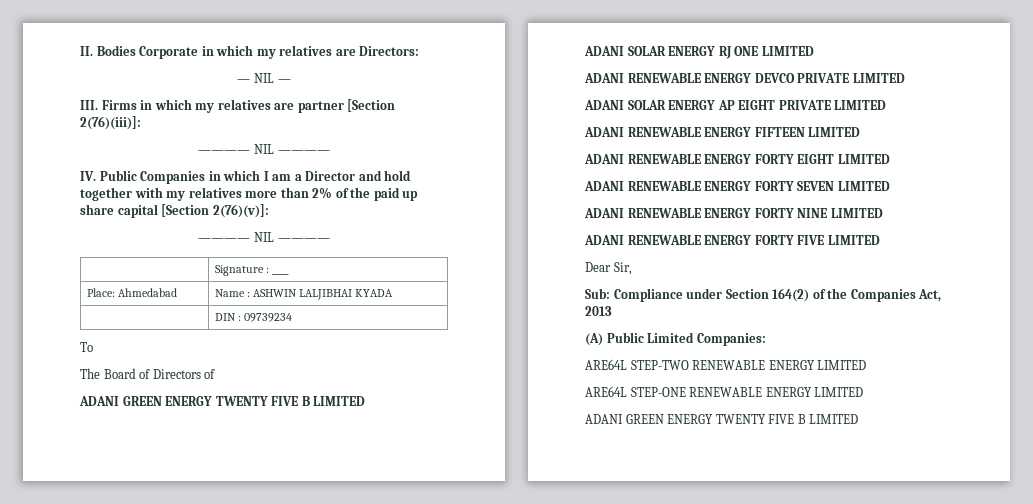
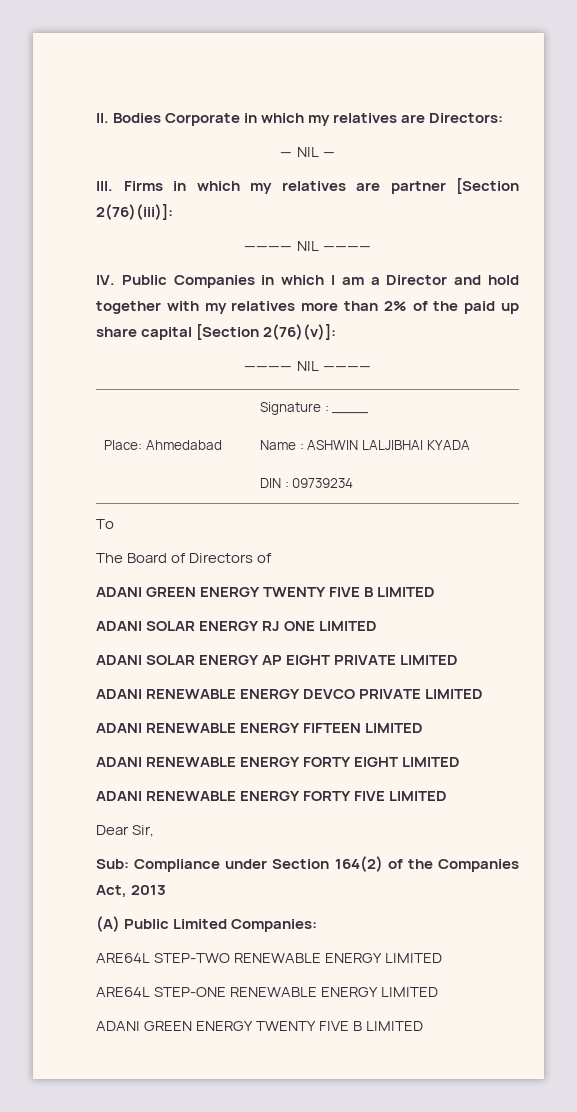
+ ADANI SOLAR ENERGY AP EIGHT PRIVATE LIMITED
  ADANI RENEWABLE ENERGY DEVCO PRIVATE LIMITED
- ADANI SOLAR ENERGY AP EIGHT PRIVATE LIMITED
- ADANI RENEWABLE ENERGY FORTY SEVEN LIMITED
- ADANI RENEWABLE ENERGY FORTY NINE LIMITED

